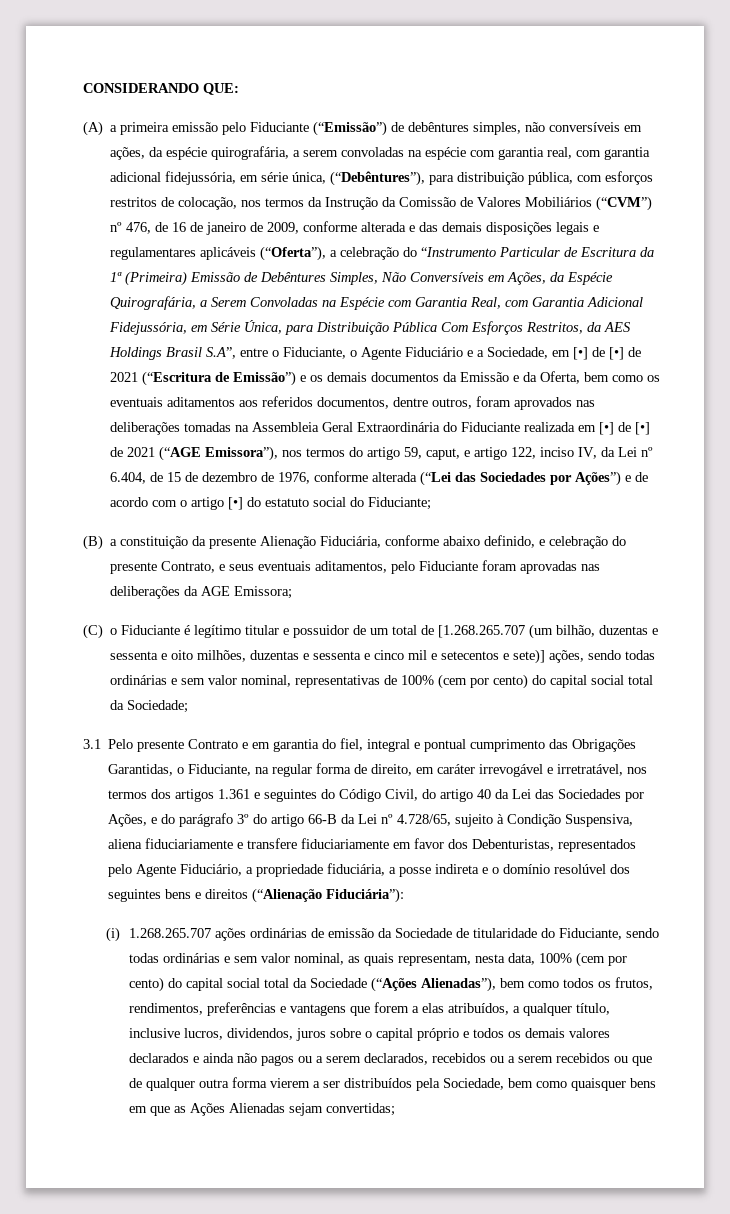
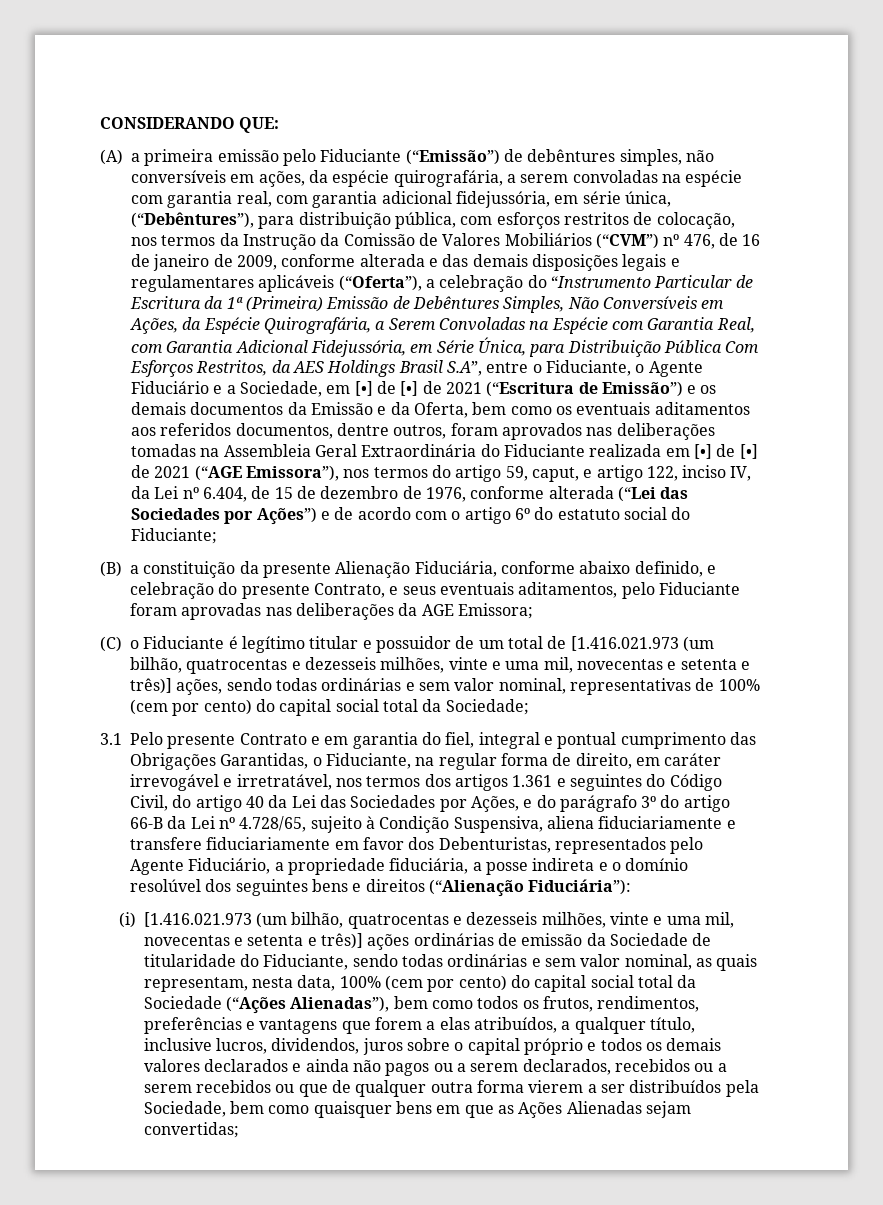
- (A) a primeira emissão pelo Fiduciante (“Emissão”) de debêntures simples, não conversíveis em ações, da espécie quirografária, a serem convoladas na espécie com garantia real, com garantia adicional fidejussória, em série única, (“Debêntures”), para distribuição pública, com esforços restritos de colocação, nos termos da Instrução da Comissão de Valores Mobiliários (“CVM”) nº 476, de 16 de janeiro de 2009, conforme alterada e das demais disposições legais e regulamentares aplicáveis (“Oferta”), a celebração do “Instrumento Particular de Escritura da 1ª (Primeira) Emissão de Debêntures Simples, Não Conversíveis em Ações, da Espécie Quirografária, a Serem Convoladas na Espécie com Garantia Real, com Garantia Adicional Fidejussória, em Série Única, para Distribuição Pública Com Esforços Restritos, da AES Holdings Brasil S.A”, entre o Fiduciante, o Agente Fiduciário e a Sociedade, em [•] de [•] de 2021 (“Escritura de Emissão”) e os demais documentos da Emissão e da Oferta, bem como os eventuais aditamentos aos referidos documentos, dentre outros, foram aprovados nas deliberações tomadas na Assembleia Geral Extraordinária do Fiduciante realizada em [•] de [•] de 2021 (“AGE Emissora”), nos termos do artigo 59, caput, e artigo 122, inciso IV, da Lei nº 6.404, de 15 de dezembro de 1976, conforme alterada (“Lei das Sociedades por Ações”) e de acordo com o artigo [•] do estatuto social do Fiduciante;
+ (A) a primeira emissão pelo Fiduciante (“Emissão”) de debêntures simples, não conversíveis em ações, da espécie quirografária, a serem convoladas na espécie com garantia real, com garantia adicional fidejussória, em série única, (“Debêntures”), para distribuição pública, com esforços restritos de colocação, nos termos da Instrução da Comissão de Valores Mobiliários (“CVM”) nº 476, de 16 de janeiro de 2009, conforme alterada e das demais disposições legais e regulamentares aplicáveis (“Oferta”), a celebração do “Instrumento Particular de Escritura da 1ª (Primeira) Emissão de Debêntures Simples, Não Conversíveis em Ações, da Espécie Quirografária, a Serem Convoladas na Espécie com Garantia Real, com Garantia Adicional Fidejussória, em Série Única, para Distribuição Pública Com Esforços Restritos, da AES Holdings Brasil S.A”, entre o Fiduciante, o Agente Fiduciário e a Sociedade, em [•] de [•] de 2021 (“Escritura de Emissão”) e os demais documentos da Emissão e da Oferta, bem como os eventuais aditamentos aos referidos documentos, dentre outros, foram aprovados nas deliberações tomadas na Assembleia Geral Extraordinária do Fiduciante realizada em [•] de [•] de 2021 (“AGE Emissora”), nos termos do artigo 59, caput, e artigo 122, inciso IV, da Lei nº 6.404, de 15 de dezembro de 1976, conforme alterada (“Lei das Sociedades por Ações”) e de acordo com o artigo 6º do estatuto social do Fiduciante;
- (C) o Fiduciante é legítimo titular e possuidor de um total de [1.268.265.707 (um bilhão, duzentas e sessenta e oito milhões, duzentas e sessenta e cinco mil e setecentos e sete)] ações, sendo todas ordinárias e sem valor nominal, representativas de 100% (cem por cento) do capital social total da Sociedade;
+ (C) o Fiduciante é legítimo titular e possuidor de um total de [1.416.021.973 (um bilhão, quatrocentas e dezesseis milhões, vinte e uma mil, novecentas e setenta e três)] ações, sendo todas ordinárias e sem valor nominal, representativas de 100% (cem por cento) do capital social total da Sociedade;
- (i) 1.268.265.707 ações ordinárias de emissão da Sociedade de titularidade do Fiduciante, sendo todas ordinárias e sem valor nominal, as quais representam, nesta data, 100% (cem por cento) do capital social total da Sociedade (“Ações Alienadas”), bem como todos os frutos, rendimentos, preferências e vantagens que forem a elas atribuídos, a qualquer título, inclusive lucros, dividendos, juros sobre o capital próprio e todos os demais valores declarados e ainda não pagos ou a serem declarados, recebidos ou a serem recebidos ou que de qualquer outra forma vierem a ser distribuídos pela Sociedade, bem como quaisquer bens em que as Ações Alienadas sejam convertidas;
+ (i) [1.416.021.973 (um bilhão, quatrocentas e dezesseis milhões, vinte e uma mil, novecentas e setenta e três)] ações ordinárias de emissão da Sociedade de titularidade do Fiduciante, sendo todas ordinárias e sem valor nominal, as quais representam, nesta data, 100% (cem por cento) do capital social total da Sociedade (“Ações Alienadas”), bem como todos os frutos, rendimentos, preferências e vantagens que forem a elas atribuídos, a qualquer título, inclusive lucros, dividendos, juros sobre o capital próprio e todos os demais valores declarados e ainda não pagos ou a serem declarados, recebidos ou a serem recebidos ou que de qualquer outra forma vierem a ser distribuídos pela Sociedade, bem como quaisquer bens em que as Ações Alienadas sejam convertidas;

